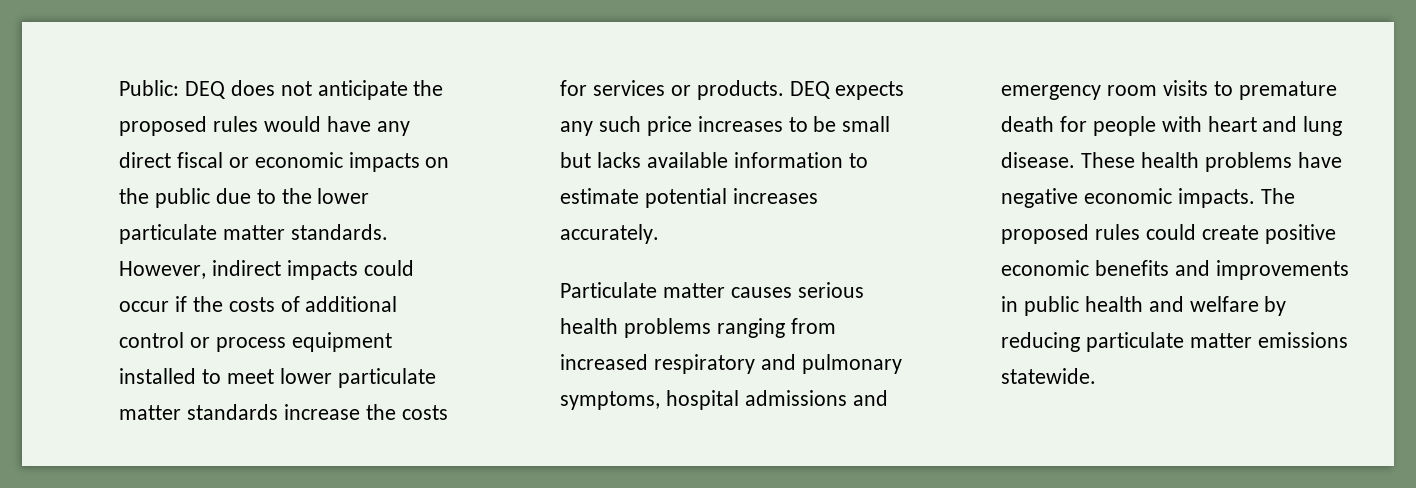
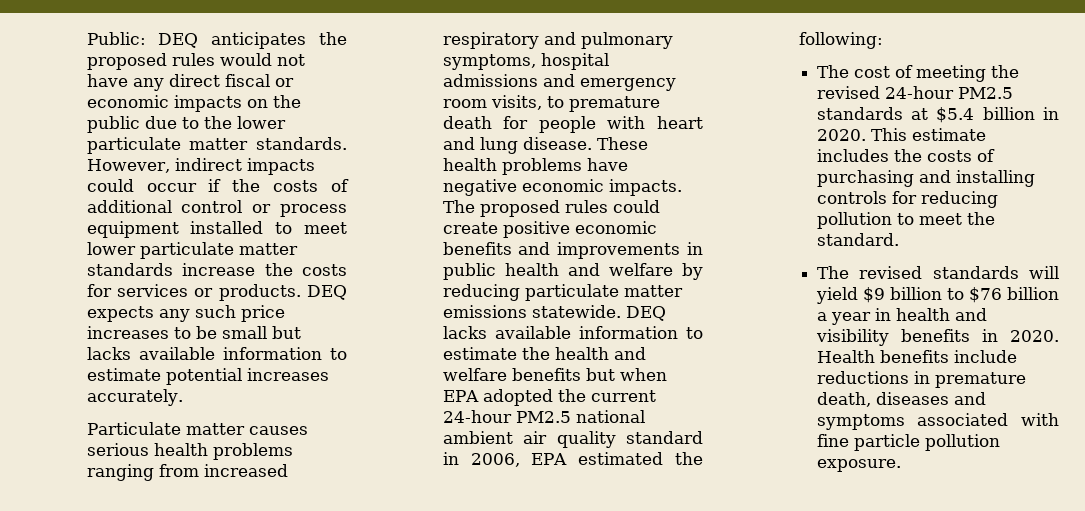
- Public: DEQ does not anticipate the proposed rules would have any direct fiscal or economic impacts on the public due to the lower particulate matter standards.
+ Public: DEQ anticipates the proposed rules would not have any direct fiscal or economic impacts on the public due to the lower particulate matter standards.
- Particulate matter causes serious health problems ranging from increased respiratory and pulmonary symptoms, hospital admissions and emergency room visits to premature death for people with heart and lung disease.
+ Particulate matter causes serious health problems ranging from increased respiratory and pulmonary symptoms, hospital admissions and emergency room visits, to premature death for people with heart and lung disease.
+ DEQ lacks available information to estimate the health and welfare benefits but when EPA adopted the current 24-hour PM2.5 national ambient air quality standard in 2006, EPA estimated the following:
+ The cost of meeting the revised 24-hour PM2.5 standards at $5.4 billion in 2020. This estimate includes the costs of purchasing and installing controls for reducing pollution to meet the standard.
+ The revised standards will yield $9 billion to $76 billion a year in health and visibility benefits in 2020. Health benefits include reductions in premature death, diseases and symptoms associated with fine particle pollution exposure.

